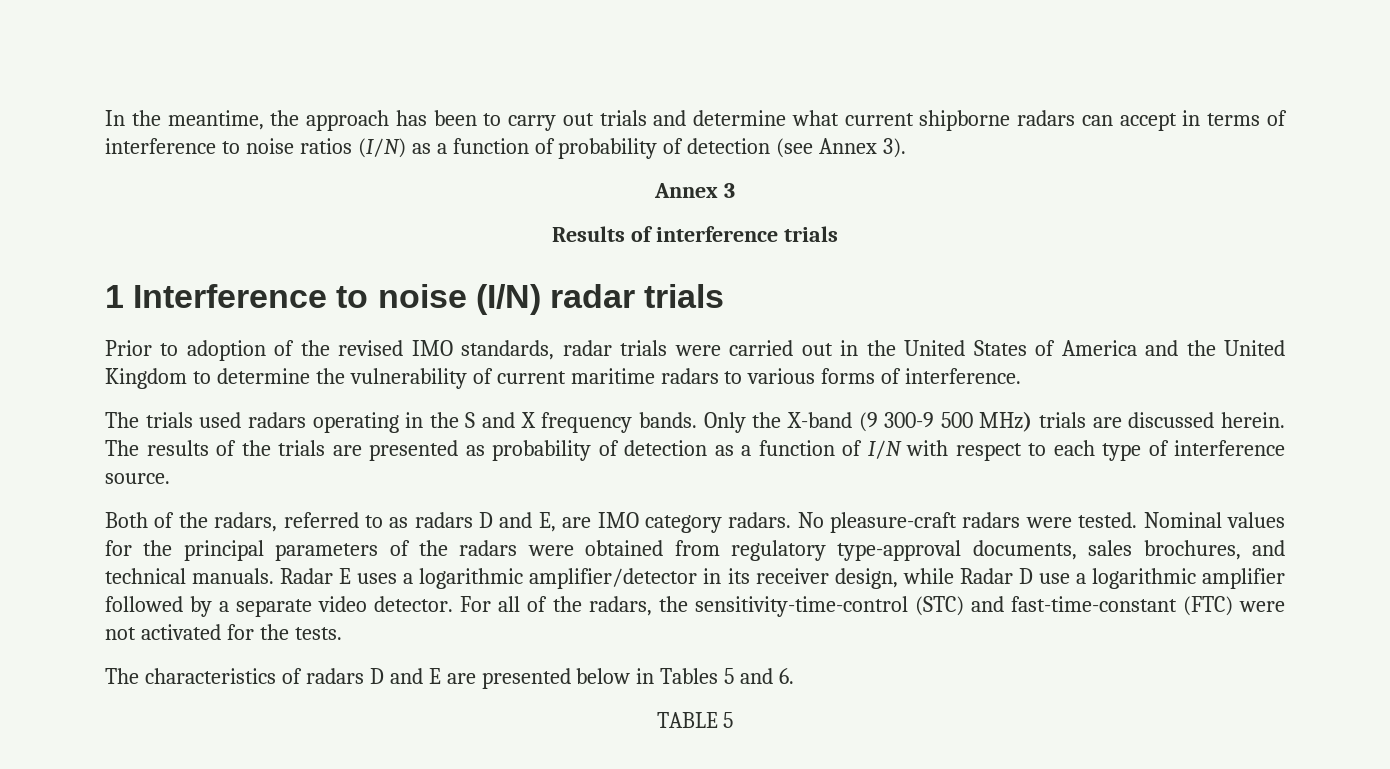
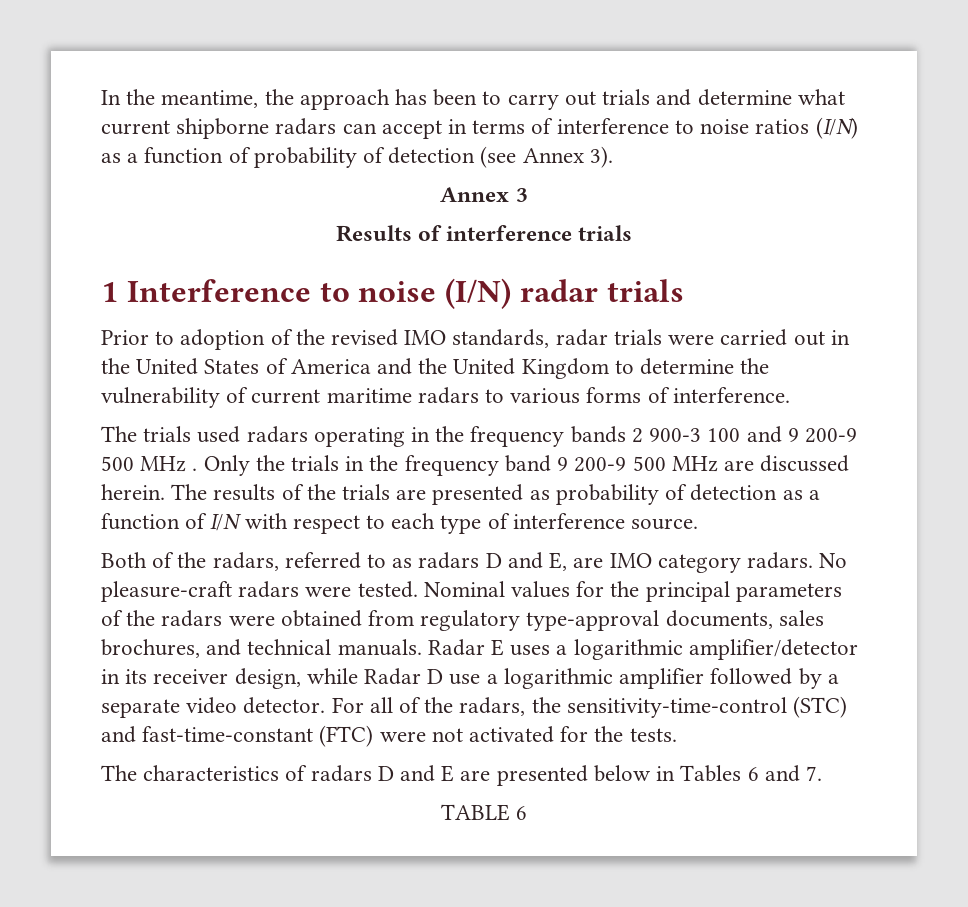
- The trials used radars operating in the S and X frequency bands. Only the X-band (9 300-9 500 MHz) trials are discussed herein.
+ The trials used radars operating in the frequency bands 2 900-3 100 and 9 200-9 500 MHz . Only the trials in the frequency band 9 200-9 500 MHz are discussed herein.
- The characteristics of radars D and E are presented below in Tables 5 and 6.
+ The characteristics of radars D and E are presented below in Tables 6 and 7.
- TABLE 5
+ TABLE 6

